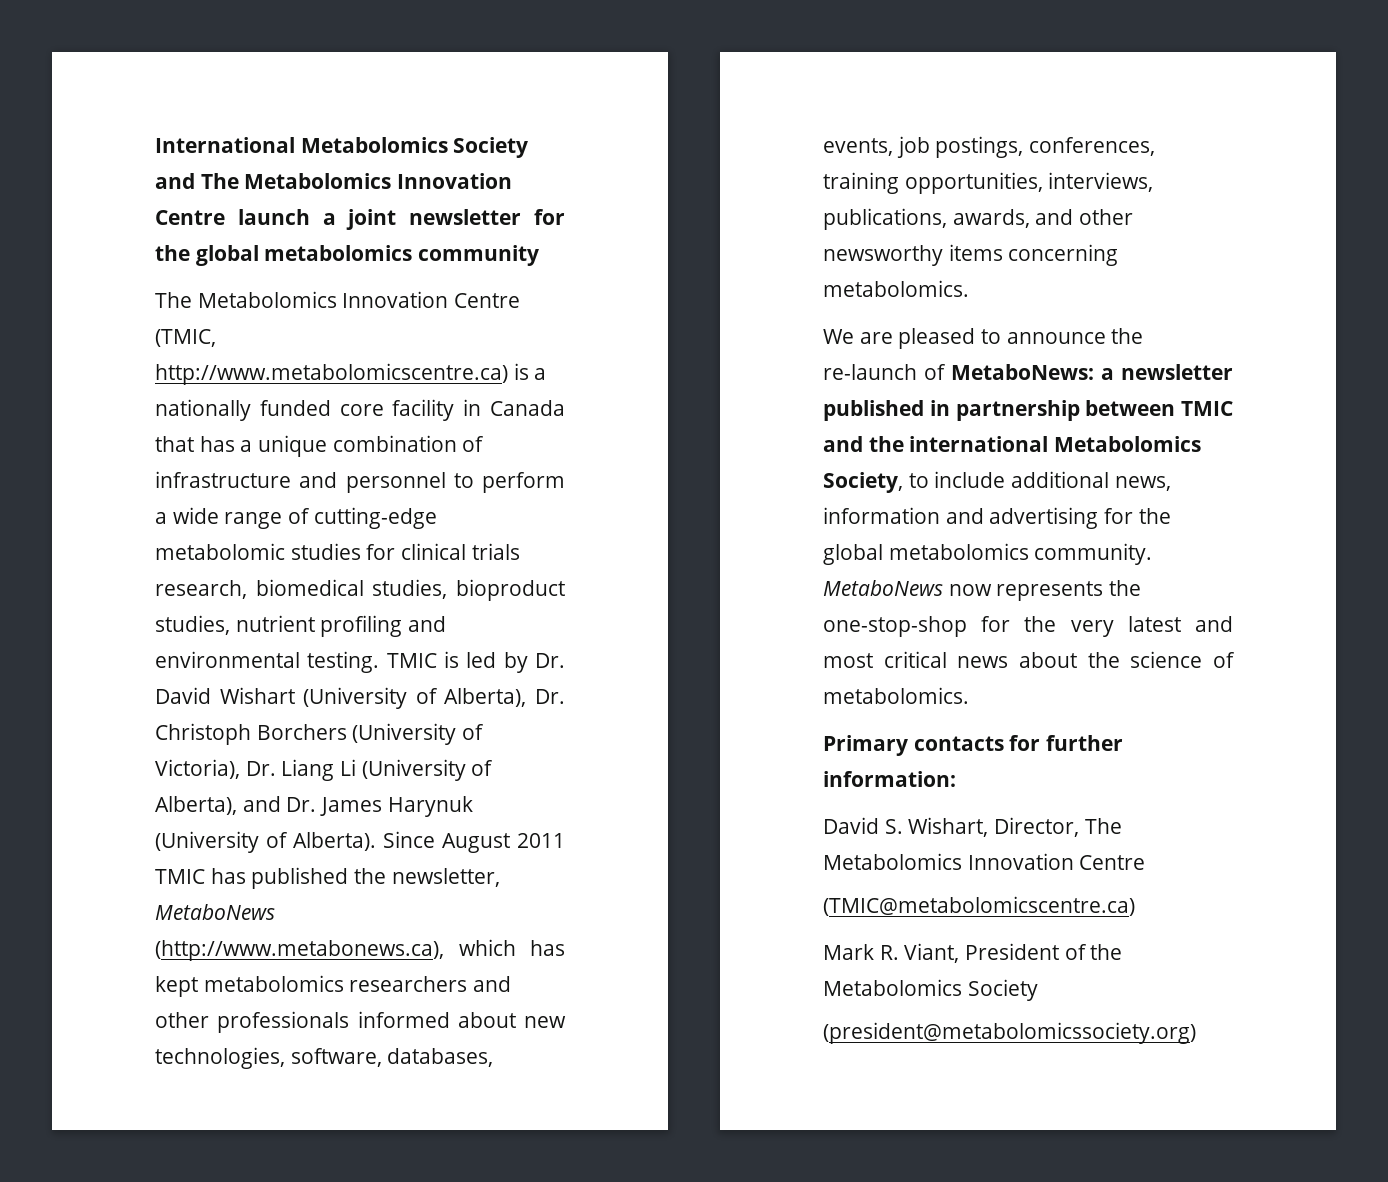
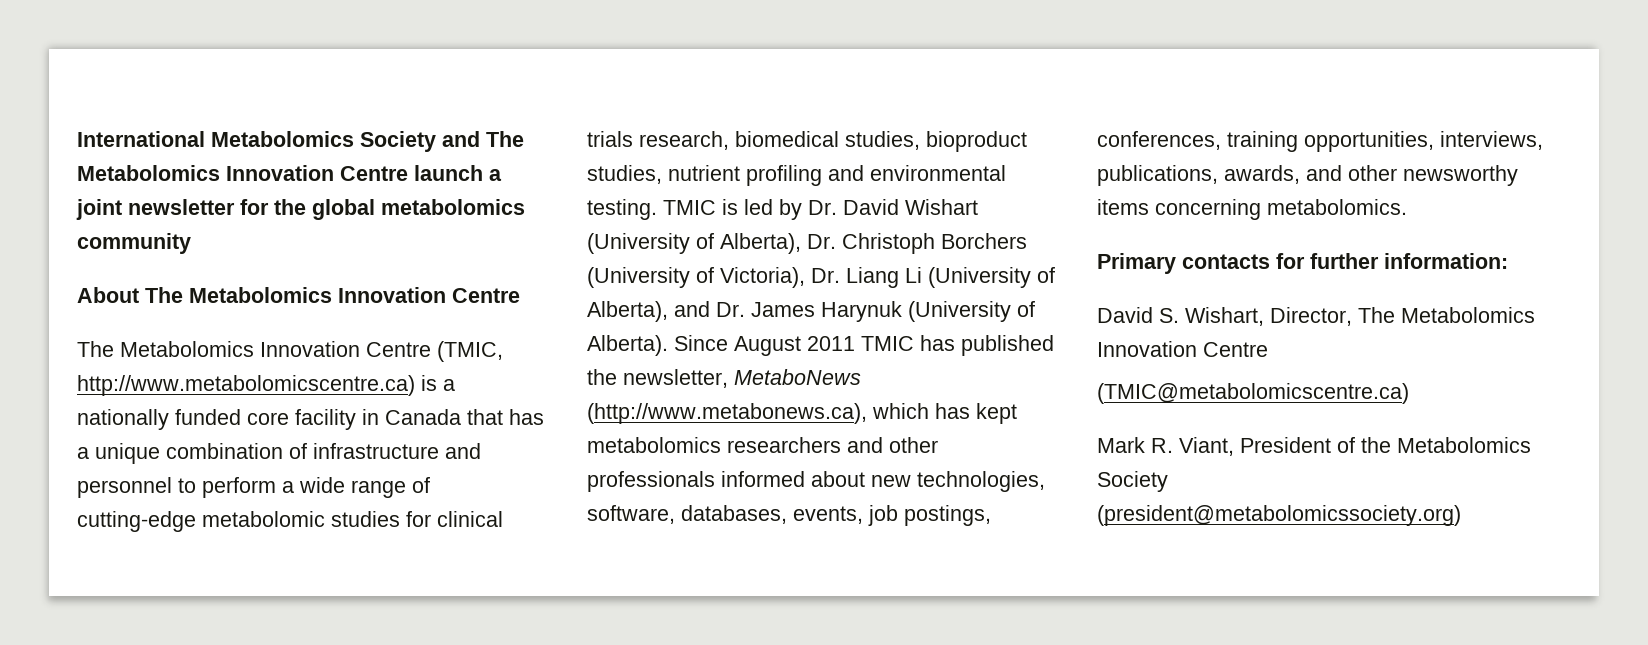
+ About The Metabolomics Innovation Centre
- We are pleased to announce the re-launch of MetaboNews: a newsletter published in partnership between TMIC and the international Metabolomics Society, to include additional news, information and advertising for the global metabolomics community. MetaboNews now represents the one-stop-shop for the very latest and most critical news about the science of metabolomics.

